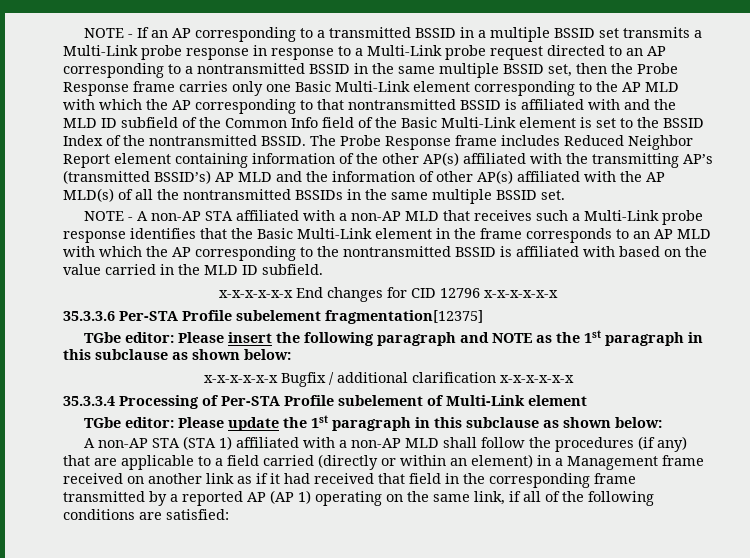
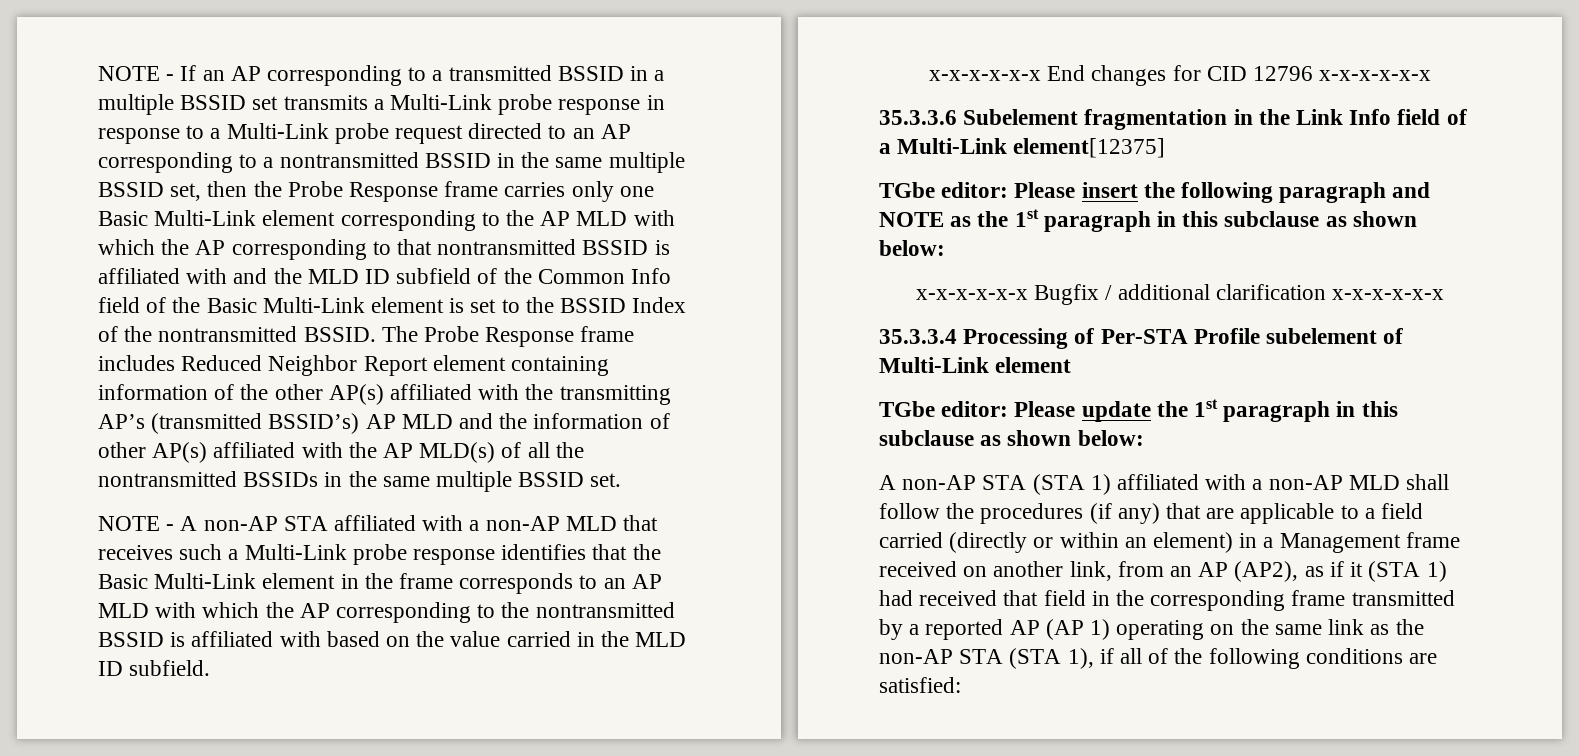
- 35.3.3.6 Per-STA Profile subelement fragmentation[12375]
+ 35.3.3.6 Subelement fragmentation in the Link Info field of a Multi-Link element[12375]
- A non-AP STA (STA 1) affiliated with a non-AP MLD shall follow the procedures (if any) that are applicable to a field carried (directly or within an element) in a Management frame received on another link as if it had received that field in the corresponding frame transmitted by a reported AP (AP 1) operating on the same link, if all of the following conditions are satisfied:
+ A non-AP STA (STA 1) affiliated with a non-AP MLD shall follow the procedures (if any) that are applicable to a field carried (directly or within an element) in a Management frame received on another link, from an AP (AP2), as if it (STA 1) had received that field in the corresponding frame transmitted by a reported AP (AP 1) operating on the same link as the non-AP STA (STA 1), if all of the following conditions are satisfied:

